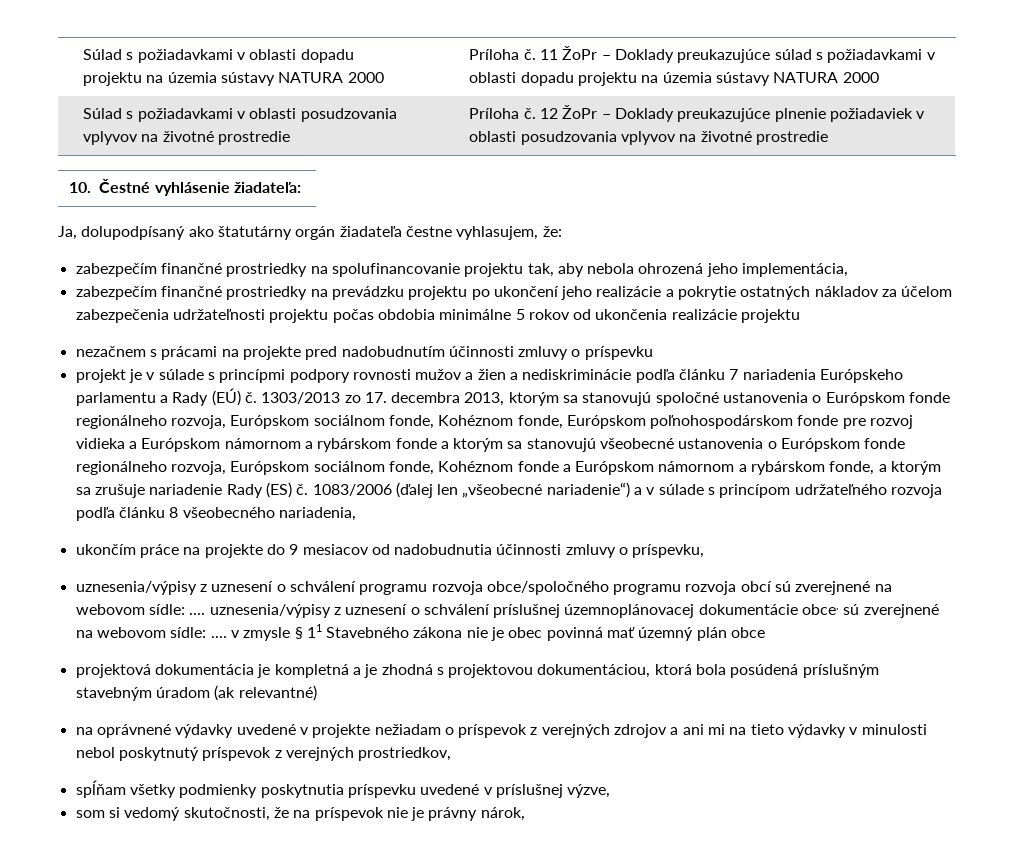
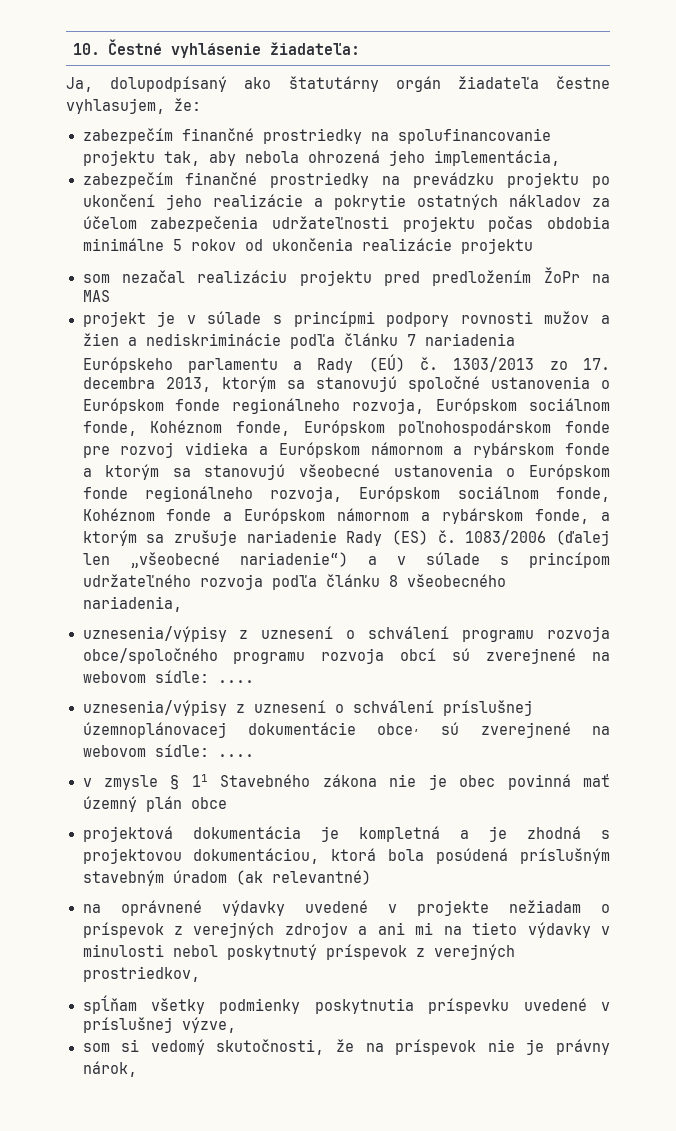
- Súlad s požiadavkami v oblasti dopadu projektu na územia sústavy NATURA 2000 | Príloha č. 11 ŽoPr – Doklady preukazujúce súlad s požiadavkami v oblasti dopadu projektu na územia sústavy NATURA 2000
- Súlad s požiadavkami v oblasti posudzovania vplyvov na životné prostredie | Príloha č. 12 ŽoPr – Doklady preukazujúce plnenie požiadaviek v oblasti posudzovania vplyvov na životné prostredie
- nezačnem s prácami na projekte pred nadobudnutím účinnosti zmluvy o príspevku
+ som nezačal realizáciu projektu pred predložením ŽoPr na MAS
- ukončím práce na projekte do 9 mesiacov od nadobudnutia účinnosti zmluvy o príspevku,
- uznesenia/výpisy z uznesení o schválení programu rozvoja obce/spoločného programu rozvoja obcí sú zverejnené na webovom sídle: .... uznesenia/výpisy z uznesení o schválení príslušnej územnoplánovacej dokumentácie obce, sú zverejnené na webovom sídle: .... v zmysle § 11 Stavebného zákona nie je obec povinná mať územný plán obce
+ uznesenia/výpisy z uznesení o schválení programu rozvoja obce/spoločného programu rozvoja obcí sú zverejnené na webovom sídle: ....
+ uznesenia/výpisy z uznesení o schválení príslušnej územnoplánovacej dokumentácie obce, sú zverejnené na webovom sídle: ....
+ v zmysle § 11 Stavebného zákona nie je obec povinná mať územný plán obce

